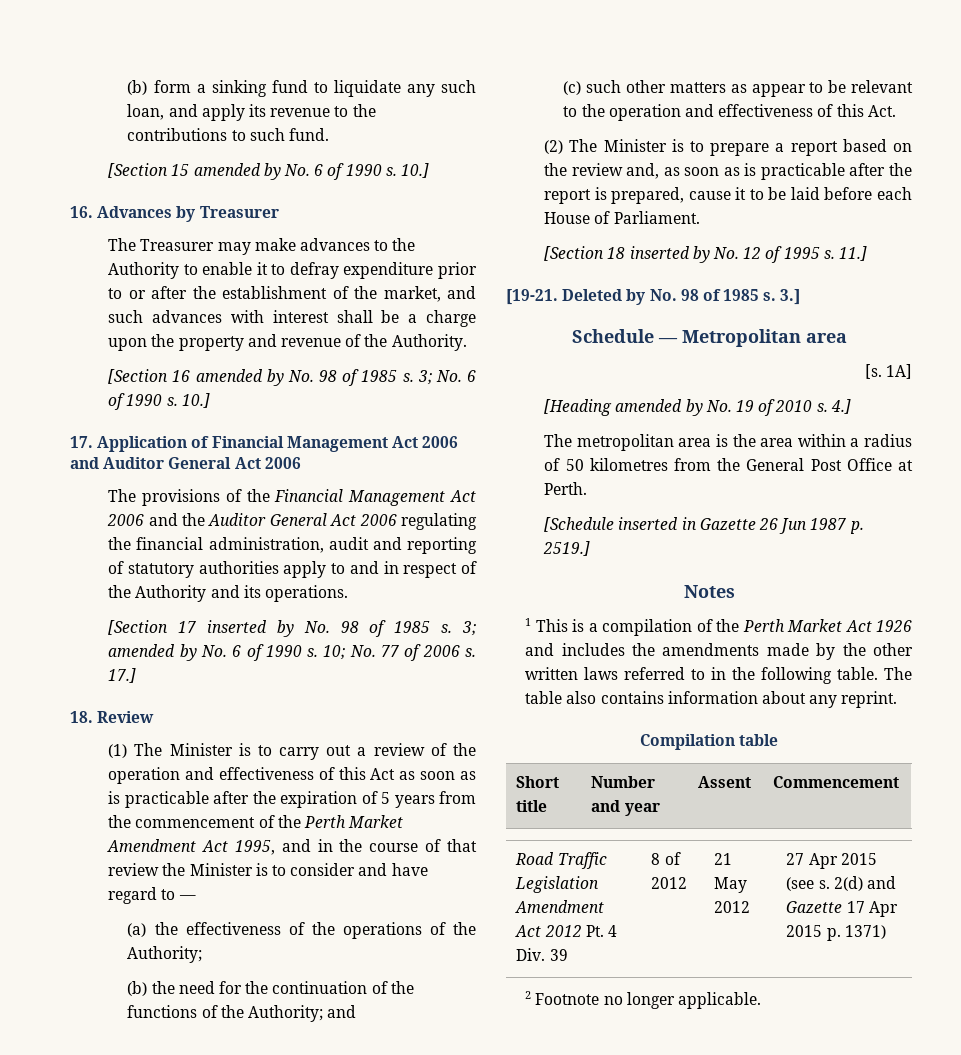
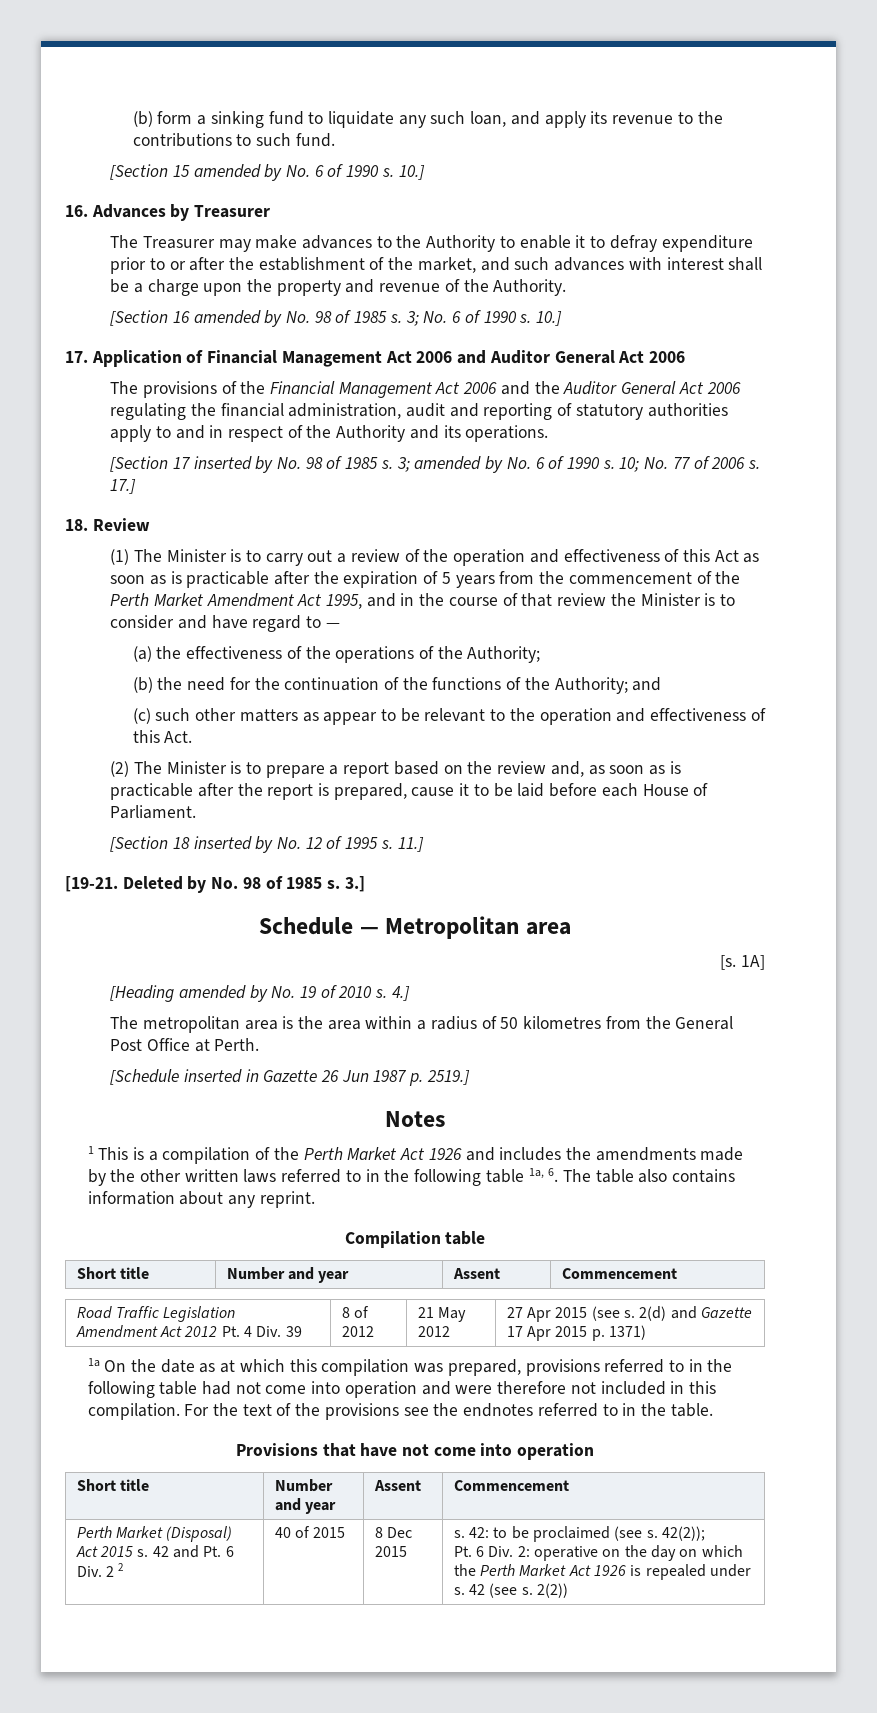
- 1 This is a compilation of the Perth Market Act 1926 and includes the amendments made by the other written laws referred to in the following table. The table also contains information about any reprint.
+ 1 This is a compilation of the Perth Market Act 1926 and includes the amendments made by the other written laws referred to in the following table 1a, 6. The table also contains information about any reprint.
- 2 Footnote no longer applicable.
+ 1a On the date as at which this compilation was prepared, provisions referred to in the following table had not come into operation and were therefore not included in this compilation. For the text of the provisions see the endnotes referred to in the table.
+ Provisions that have not come into operation
+ Short title | Number and year | Assent | Commencement
+ Perth Market (Disposal) Act 2015 s. 42 and Pt. 6 Div. 2 2 | 40 of 2015 | 8 Dec 2015 | s. 42: to be proclaimed (see s. 42(2));
+ Pt. 6 Div. 2: operative on the day on which the Perth Market Act 1926 is repealed under s. 42 (see s. 2(2))

